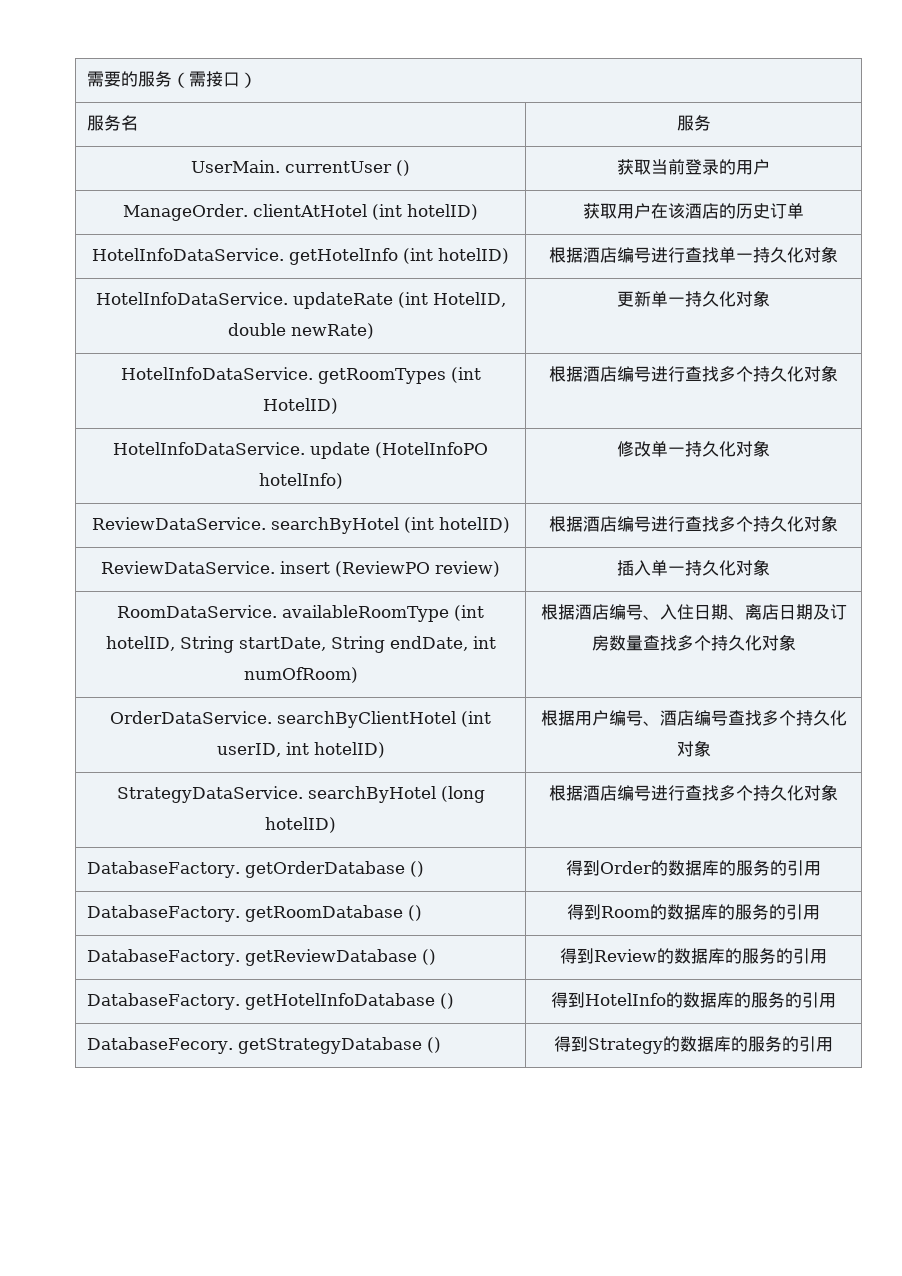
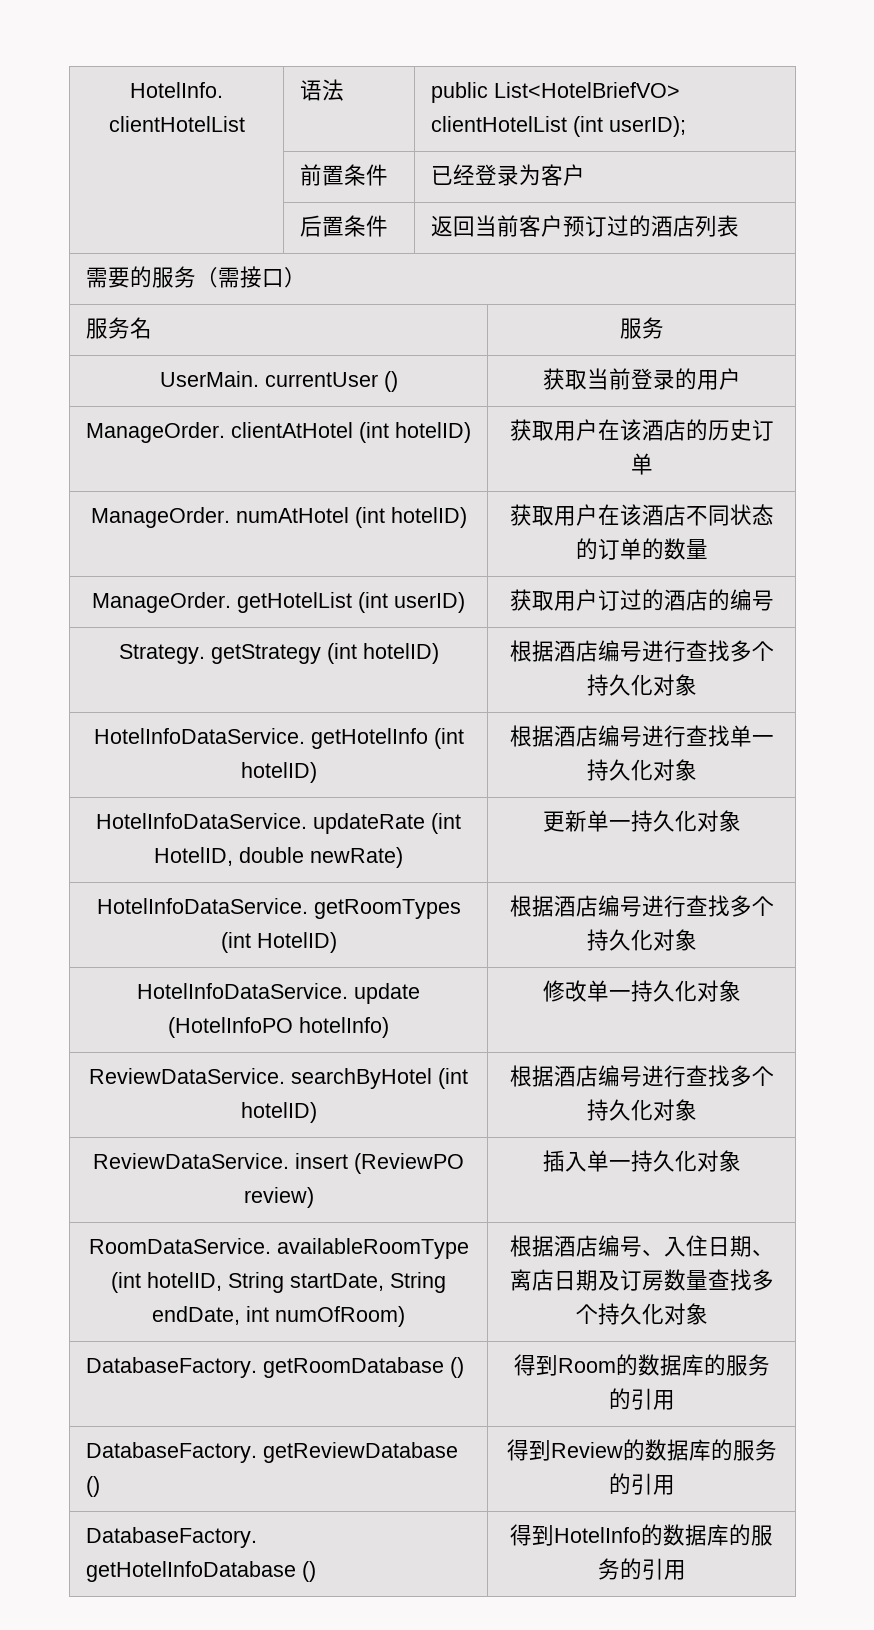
+ HotelInfo. clientHotelList | 语法 | public List<HotelBriefVO> clientHotelList (int userID);
+ | 前置条件 | 已经登录为客户
+ | 后置条件 | 返回当前客户预订过的酒店列表
+ ManageOrder. numAtHotel (int hotelID) | 获取用户在该酒店不同状态的订单的数量
+ ManageOrder. getHotelList (int userID) | 获取用户订过的酒店的编号
+ Strategy. getStrategy (int hotelID) | 根据酒店编号进行查找多个持久化对象
- OrderDataService. searchByClientHotel (int userID, int hotelID) | 根据用户编号、酒店编号查找多个持久化对象
- StrategyDataService. searchByHotel (long hotelID) | 根据酒店编号进行查找多个持久化对象
- DatabaseFactory. getOrderDatabase () | 得到Order的数据库的服务的引用
- DatabaseFecory. getStrategyDatabase () | 得到Strategy的数据库的服务的引用

